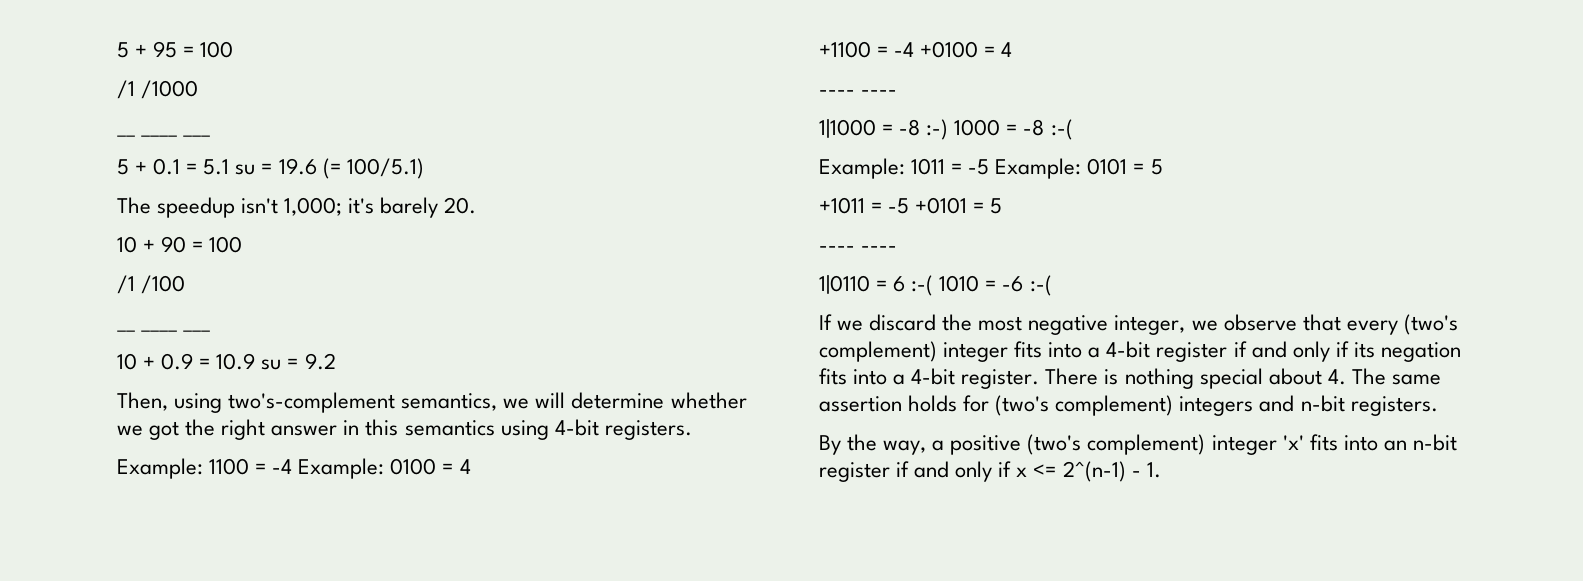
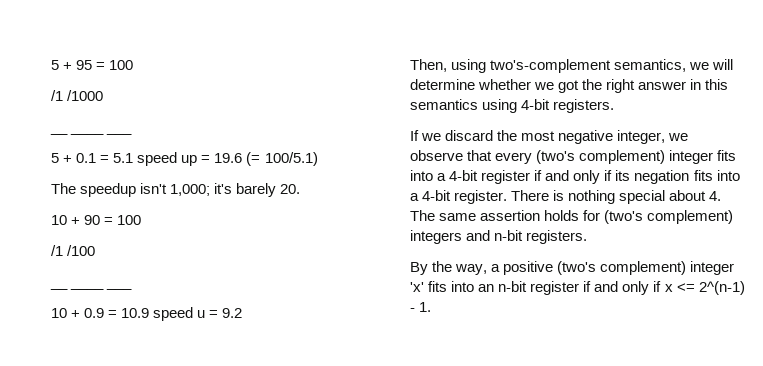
- 5 + 0.1 = 5.1 su = 19.6 (= 100/5.1)
+ 5 + 0.1 = 5.1 speed up = 19.6 (= 100/5.1)
- 10 + 0.9 = 10.9 su = 9.2
+ 10 + 0.9 = 10.9 speed u = 9.2
- Example: 1100 = -4 Example: 0100 = 4
- +1100 = -4 +0100 = 4
- ---- ----
- 1|1000 = -8 :-) 1000 = -8 :-(
- Example: 1011 = -5 Example: 0101 = 5
- +1011 = -5 +0101 = 5
- ---- ----
- 1|0110 = 6 :-( 1010 = -6 :-(

